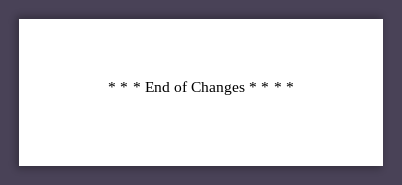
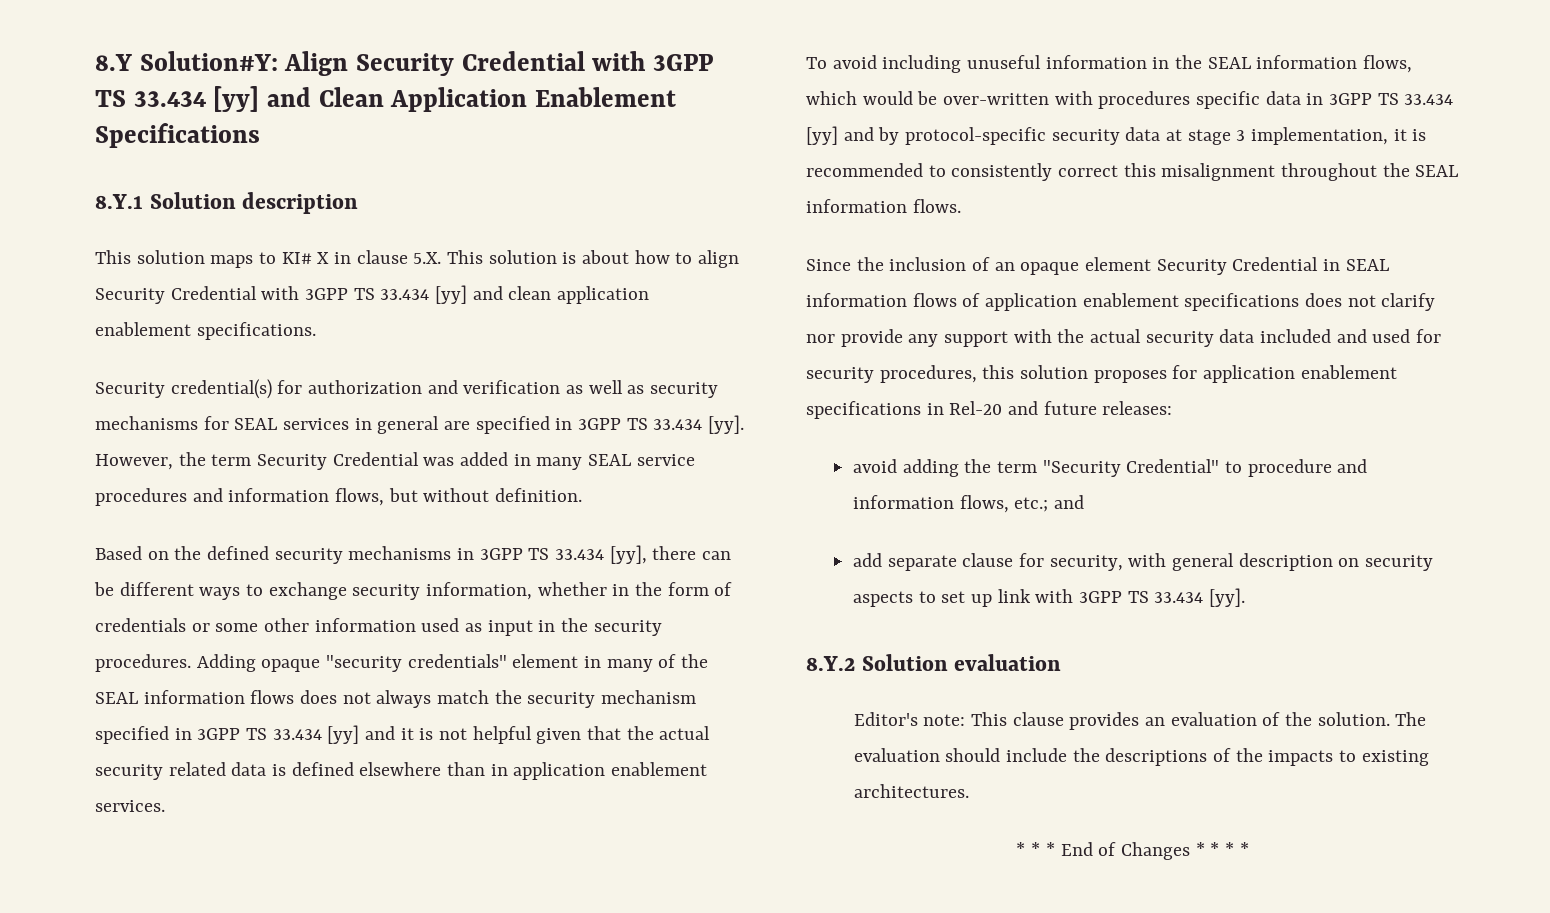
+ 8.Y Solution#Y: Align Security Credential with 3GPP TS 33.434 [yy] and Clean Application Enablement Specifications
+ 8.Y.1 Solution description
+ This solution maps to KI# X in clause 5.X. This solution is about how to align Security Credential with 3GPP TS 33.434 [yy] and clean application enablement specifications.
+ Security credential(s) for authorization and verification as well as security mechanisms for SEAL services in general are specified in 3GPP TS 33.434 [yy]. However, the term Security Credential was added in many SEAL service procedures and information flows, but without definition.
+ Based on the defined security mechanisms in 3GPP TS 33.434 [yy], there can be different ways to exchange security information, whether in the form of credentials or some other information used as input in the security procedures. Adding opaque "security credentials" element in many of the SEAL information flows does not always match the security mechanism specified in 3GPP TS 33.434 [yy] and it is not helpful given that the actual security related data is defined elsewhere than in application enablement services.
+ To avoid including unuseful information in the SEAL information flows, which would be over-written with procedures specific data in 3GPP TS 33.434 [yy] and by protocol-specific security data at stage 3 implementation, it is recommended to consistently correct this misalignment throughout the SEAL information flows.
+ Since the inclusion of an opaque element Security Credential in SEAL information flows of application enablement specifications does not clarify nor provide any support with the actual security data included and used for security procedures, this solution proposes for application enablement specifications in Rel-20 and future releases:
+ avoid adding the term "Security Credential" to procedure and information flows, etc.; and
+ add separate clause for security, with general description on security aspects to set up link with 3GPP TS 33.434 [yy].
+ 8.Y.2 Solution evaluation
+ Editor's note: This clause provides an evaluation of the solution. The evaluation should include the descriptions of the impacts to existing architectures.

